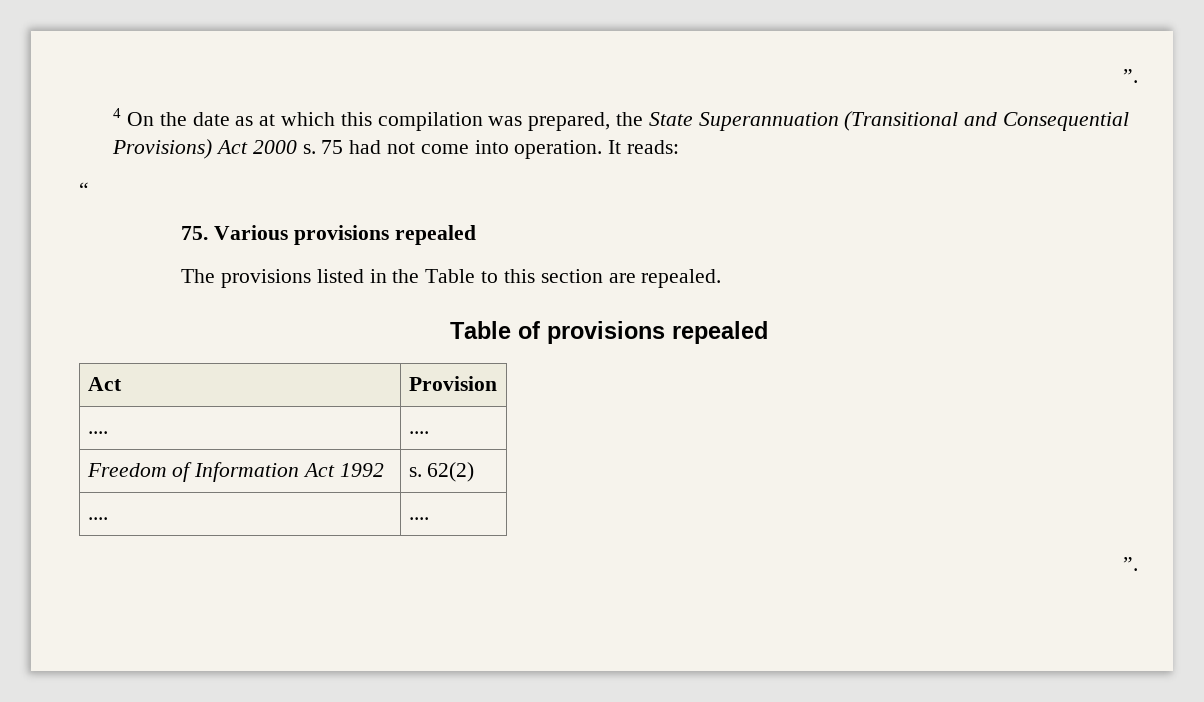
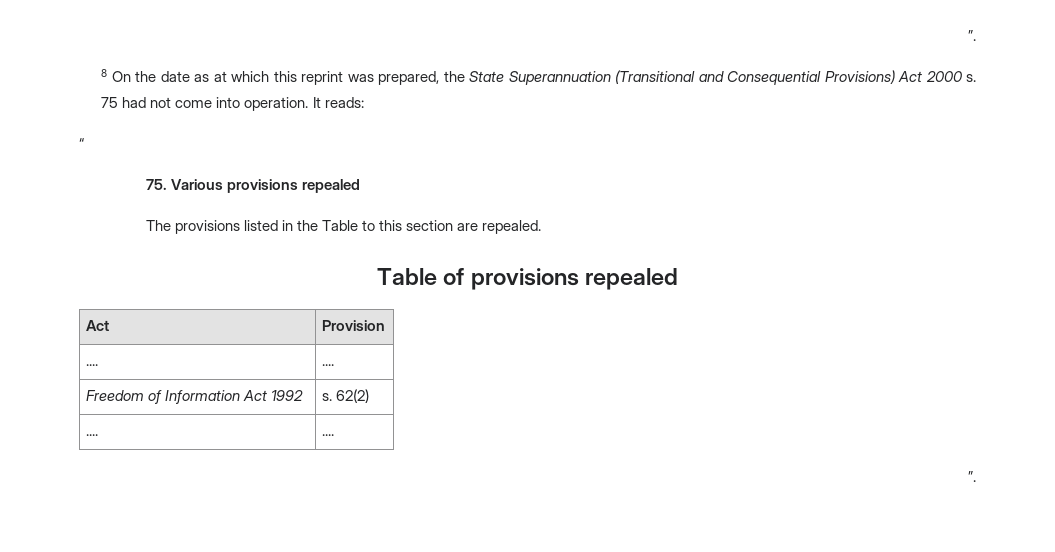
- 4 On the date as at which this compilation was prepared, the State Superannuation (Transitional and Consequential Provisions) Act 2000 s.
+ 8 On the date as at which this reprint was prepared, the State Superannuation (Transitional and Consequential Provisions) Act 2000 s.

